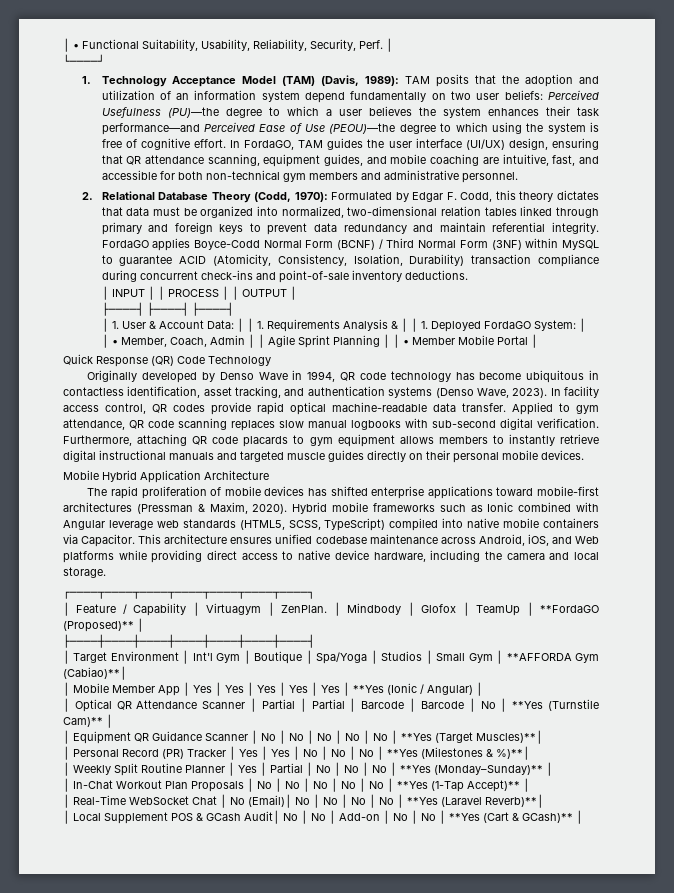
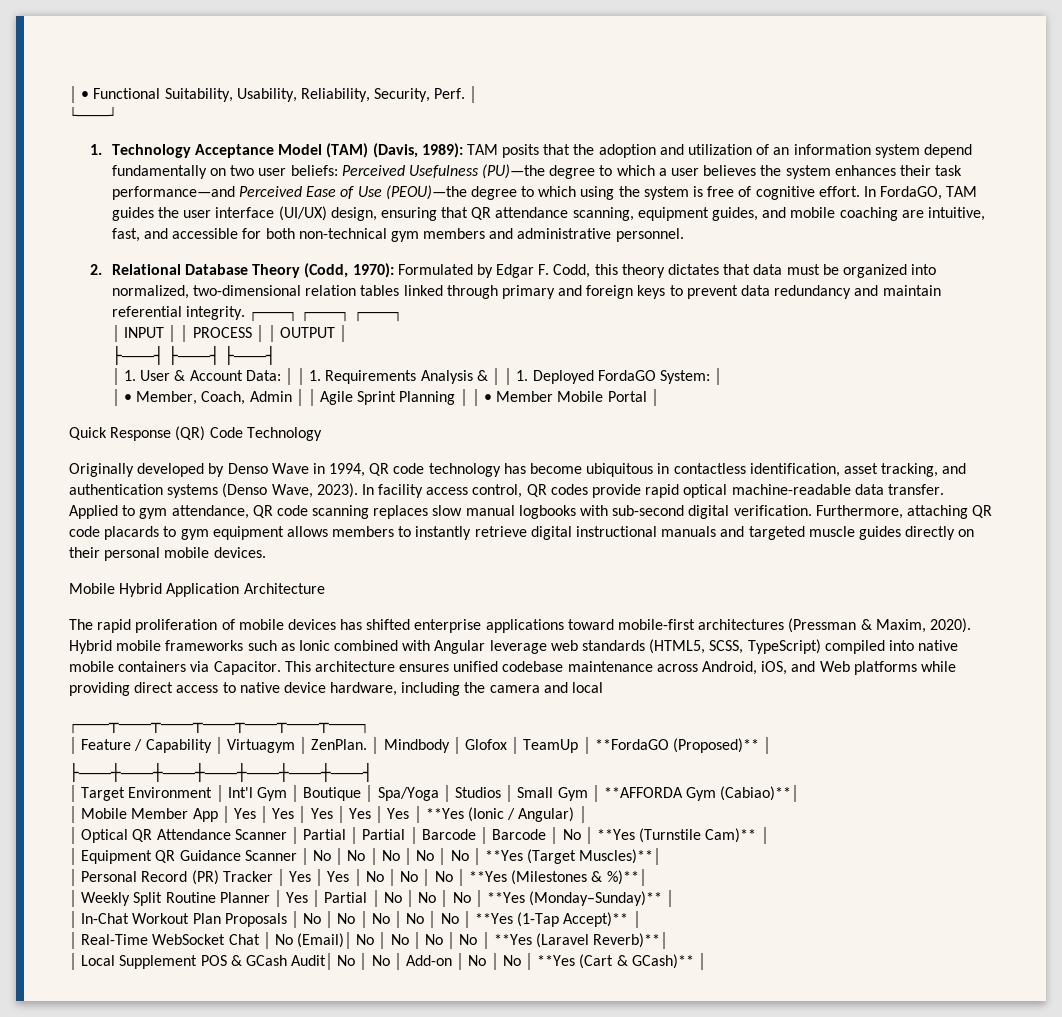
- FordaGO applies Boyce-Codd Normal Form (BCNF) / Third Normal Form (3NF) within MySQL to guarantee ACID (Atomicity, Consistency, Isolation, Durability) transaction compliance during concurrent check-ins and point-of-sale inventory deductions.
+ ┌────┐ ┌────┐ ┌────┐
- This architecture ensures unified codebase maintenance across Android, iOS, and Web platforms while providing direct access to native device hardware, including the camera and local storage.
+ This architecture ensures unified codebase maintenance across Android, iOS, and Web platforms while providing direct access to native device hardware, including the camera and local

